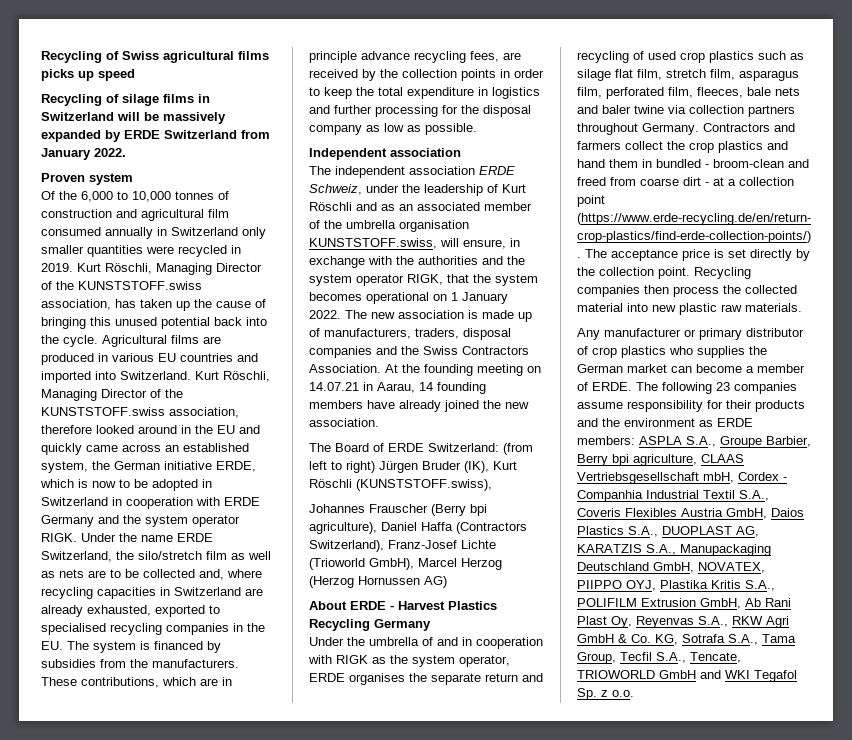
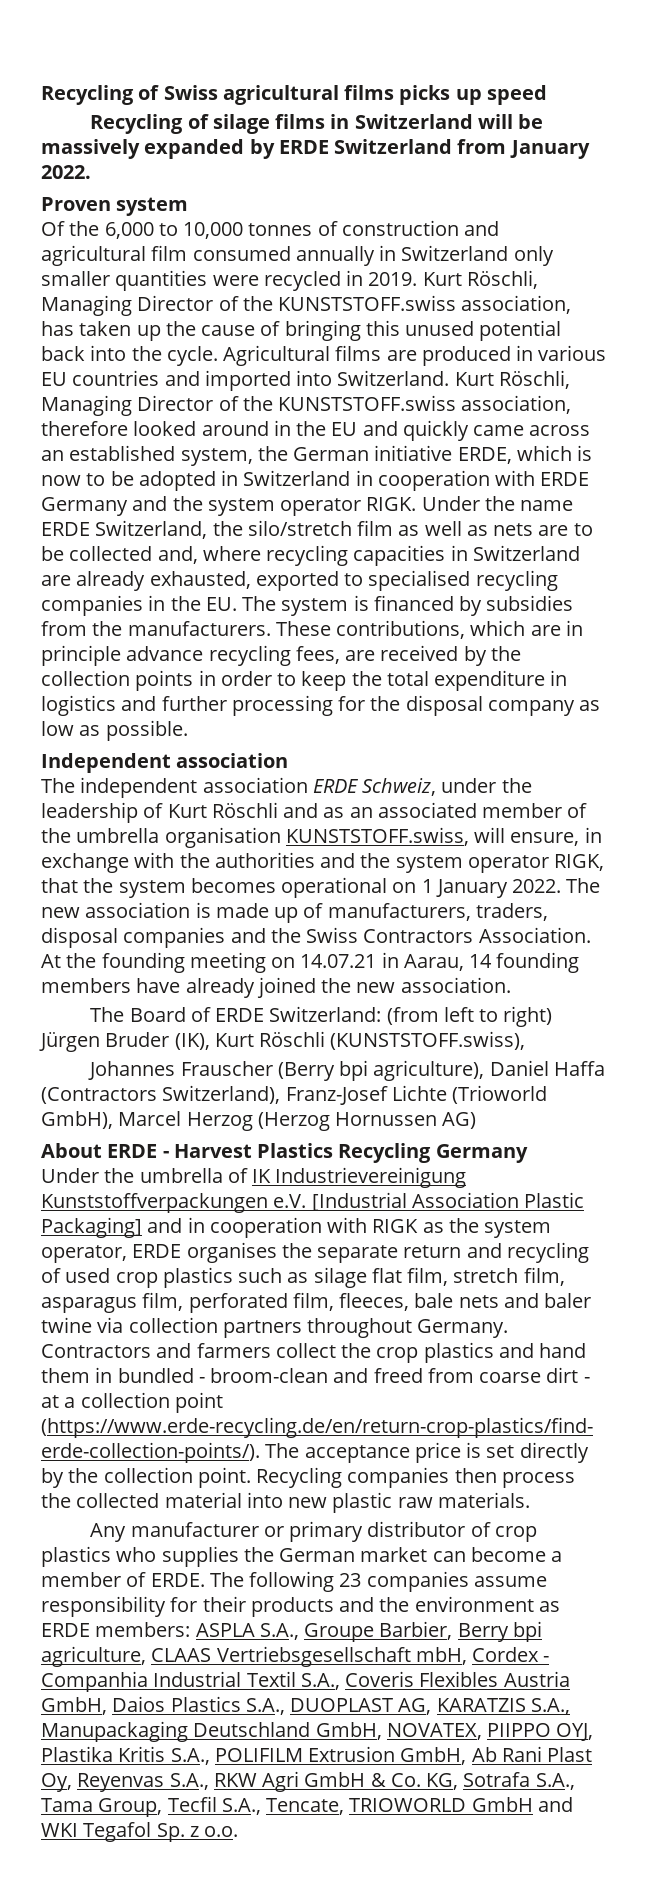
- Under the umbrella of and in cooperation with RIGK as the system operator, ERDE organises the separate return and recycling of used crop plastics such as silage flat film, stretch film, asparagus film, perforated film, fleeces, bale nets and baler twine via collection partners throughout Germany.
+ Under the umbrella of IK Industrievereinigung Kunststoffverpackungen e.V. [Industrial Association Plastic Packaging] and in cooperation with RIGK as the system operator, ERDE organises the separate return and recycling of used crop plastics such as silage flat film, stretch film, asparagus film, perforated film, fleeces, bale nets and baler twine via collection partners throughout Germany.

